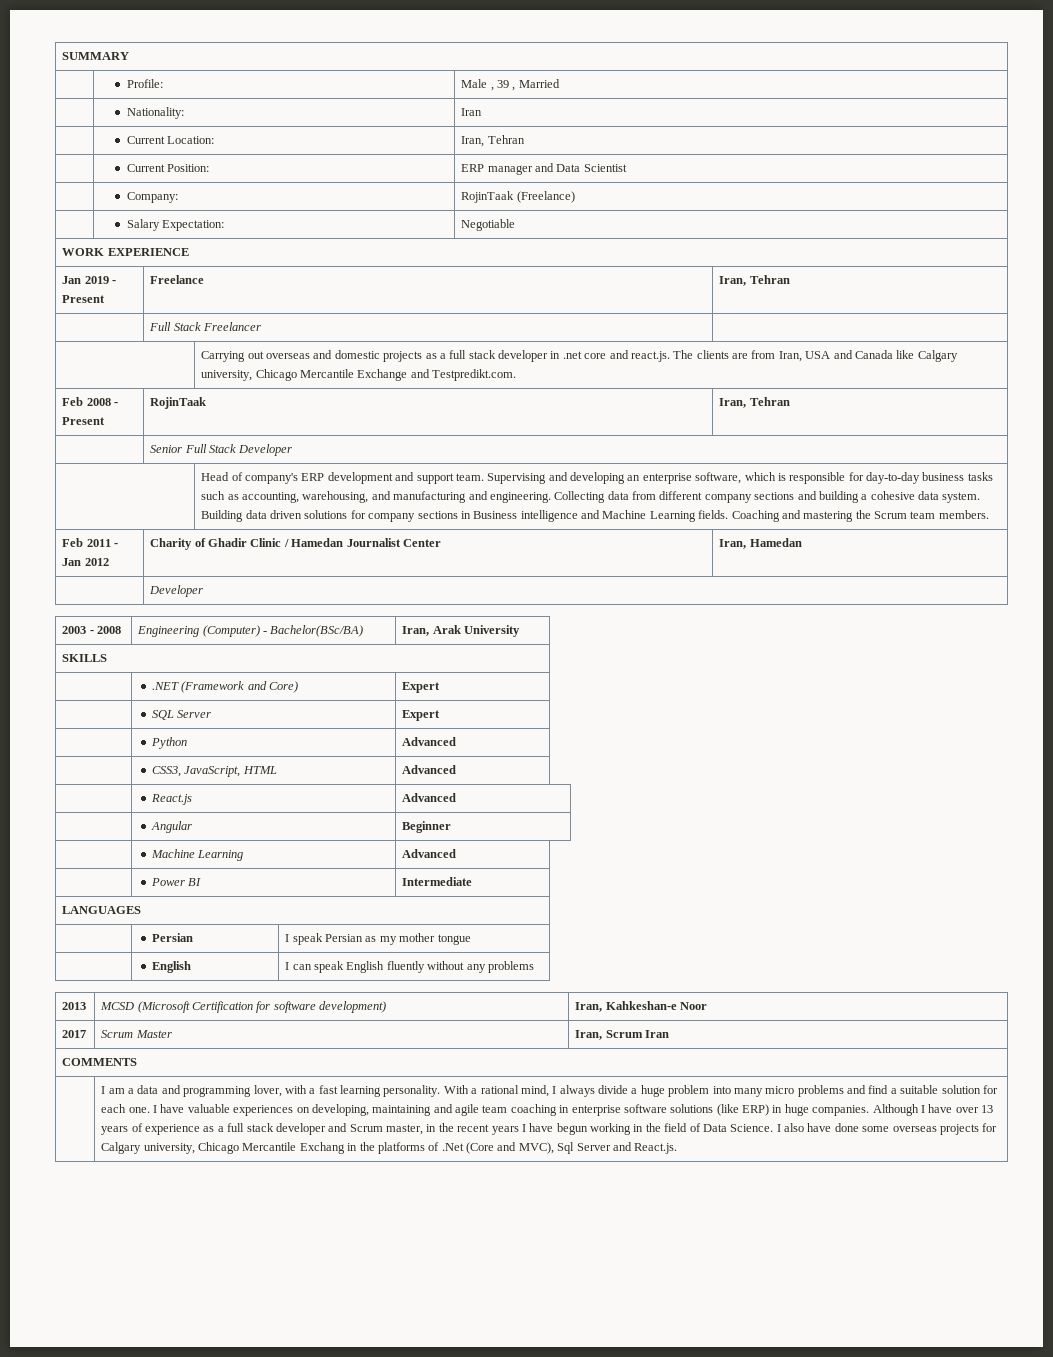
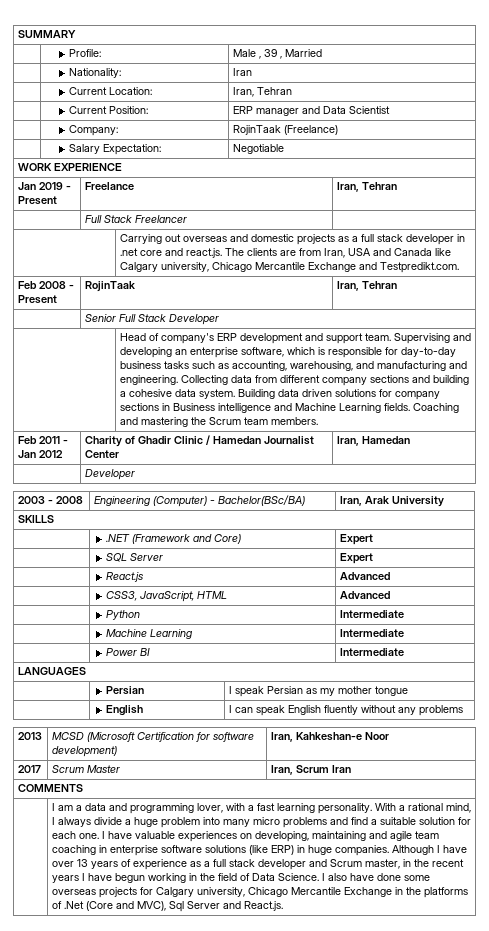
- | Python | Advanced
+ | React.js | Advanced
- | React.js | Advanced
- | Angular | Beginner
+ | Python | Intermediate
- | Machine Learning | Advanced
+ | Machine Learning | Intermediate
- I also have done some overseas projects for Calgary university, Chicago Mercantile Exchang in the platforms of .Net (Core and MVC), Sql Server and React.js.
+ I also have done some overseas projects for Calgary university, Chicago Mercantile Exchange in the platforms of .Net (Core and MVC), Sql Server and React.js.

